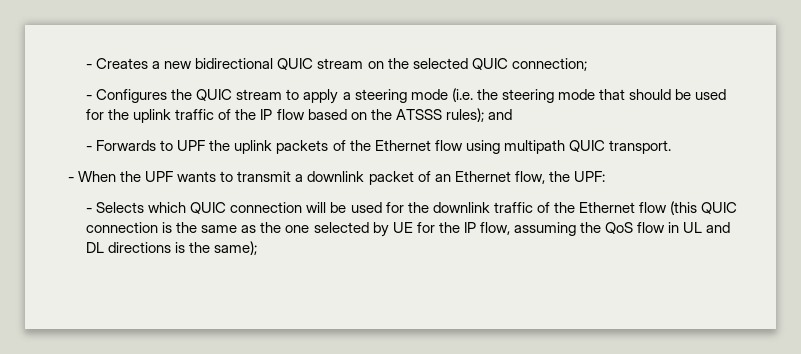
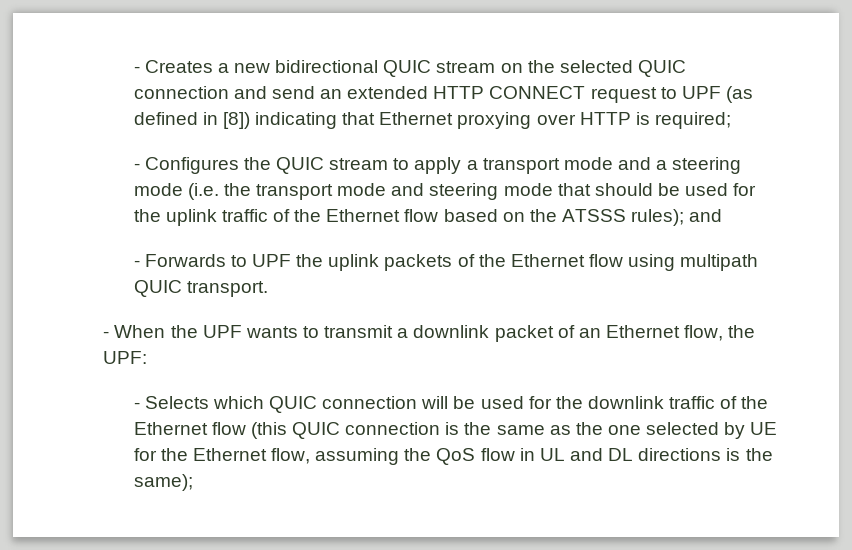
- - Creates a new bidirectional QUIC stream on the selected QUIC connection;
+ - Creates a new bidirectional QUIC stream on the selected QUIC connection and send an extended HTTP CONNECT request to UPF (as defined in [8]) indicating that Ethernet proxying over HTTP is required;
- - Configures the QUIC stream to apply a steering mode (i.e. the steering mode that should be used for the uplink traffic of the IP flow based on the ATSSS rules); and
+ - Configures the QUIC stream to apply a transport mode and a steering mode (i.e. the transport mode and steering mode that should be used for the uplink traffic of the Ethernet flow based on the ATSSS rules); and
- - Selects which QUIC connection will be used for the downlink traffic of the Ethernet flow (this QUIC connection is the same as the one selected by UE for the IP flow, assuming the QoS flow in UL and DL directions is the same);
+ - Selects which QUIC connection will be used for the downlink traffic of the Ethernet flow (this QUIC connection is the same as the one selected by UE for the Ethernet flow, assuming the QoS flow in UL and DL directions is the same);

